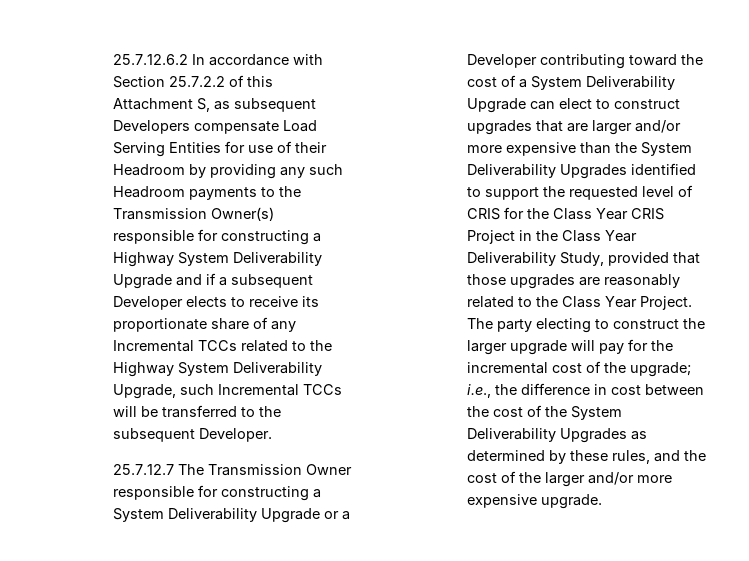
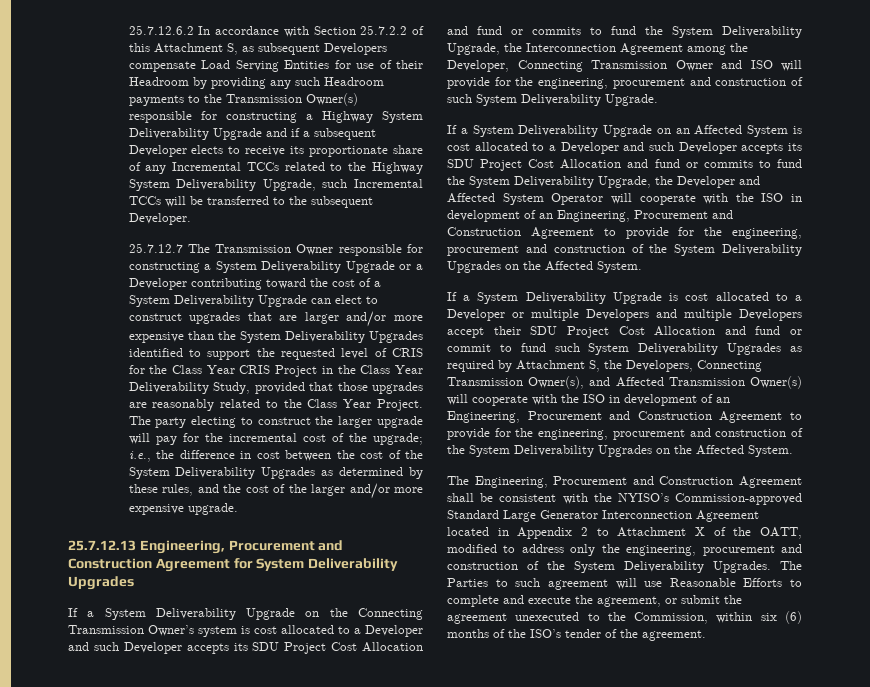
+ 25.7.12.13 Engineering, Procurement and Construction Agreement for System Deliverability Upgrades
+ If a System Deliverability Upgrade on the Connecting Transmission Owner’s system is cost allocated to a Developer and such Developer accepts its SDU Project Cost Allocation and fund or commits to fund the System Deliverability Upgrade, the Interconnection Agreement among the Developer, Connecting Transmission Owner and ISO will provide for the engineering, procurement and construction of such System Deliverability Upgrade.
+ If a System Deliverability Upgrade on an Affected System is cost allocated to a Developer and such Developer accepts its SDU Project Cost Allocation and fund or commits to fund the System Deliverability Upgrade, the Developer and Affected System Operator will cooperate with the ISO in development of an Engineering, Procurement and Construction Agreement to provide for the engineering, procurement and construction of the System Deliverability Upgrades on the Affected System.
+ If a System Deliverability Upgrade is cost allocated to a Developer or multiple Developers and multiple Developers accept their SDU Project Cost Allocation and fund or commit to fund such System Deliverability Upgrades as required by Attachment S, the Developers, Connecting Transmission Owner(s), and Affected Transmission Owner(s) will cooperate with the ISO in development of an Engineering, Procurement and Construction Agreement to provide for the engineering, procurement and construction of the System Deliverability Upgrades on the Affected System.
+ The Engineering, Procurement and Construction Agreement shall be consistent with the NYISO’s Commission-approved Standard Large Generator Interconnection Agreement located in Appendix 2 to Attachment X of the OATT, modified to address only the engineering, procurement and construction of the System Deliverability Upgrades. The Parties to such agreement will use Reasonable Efforts to complete and execute the agreement, or submit the agreement unexecuted to the Commission, within six (6) months of the ISO’s tender of the agreement.

